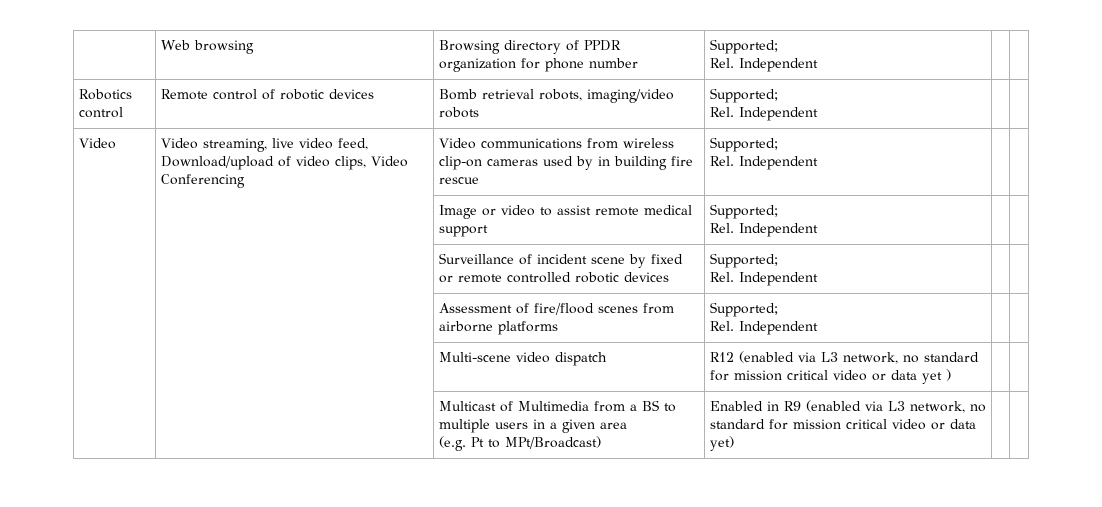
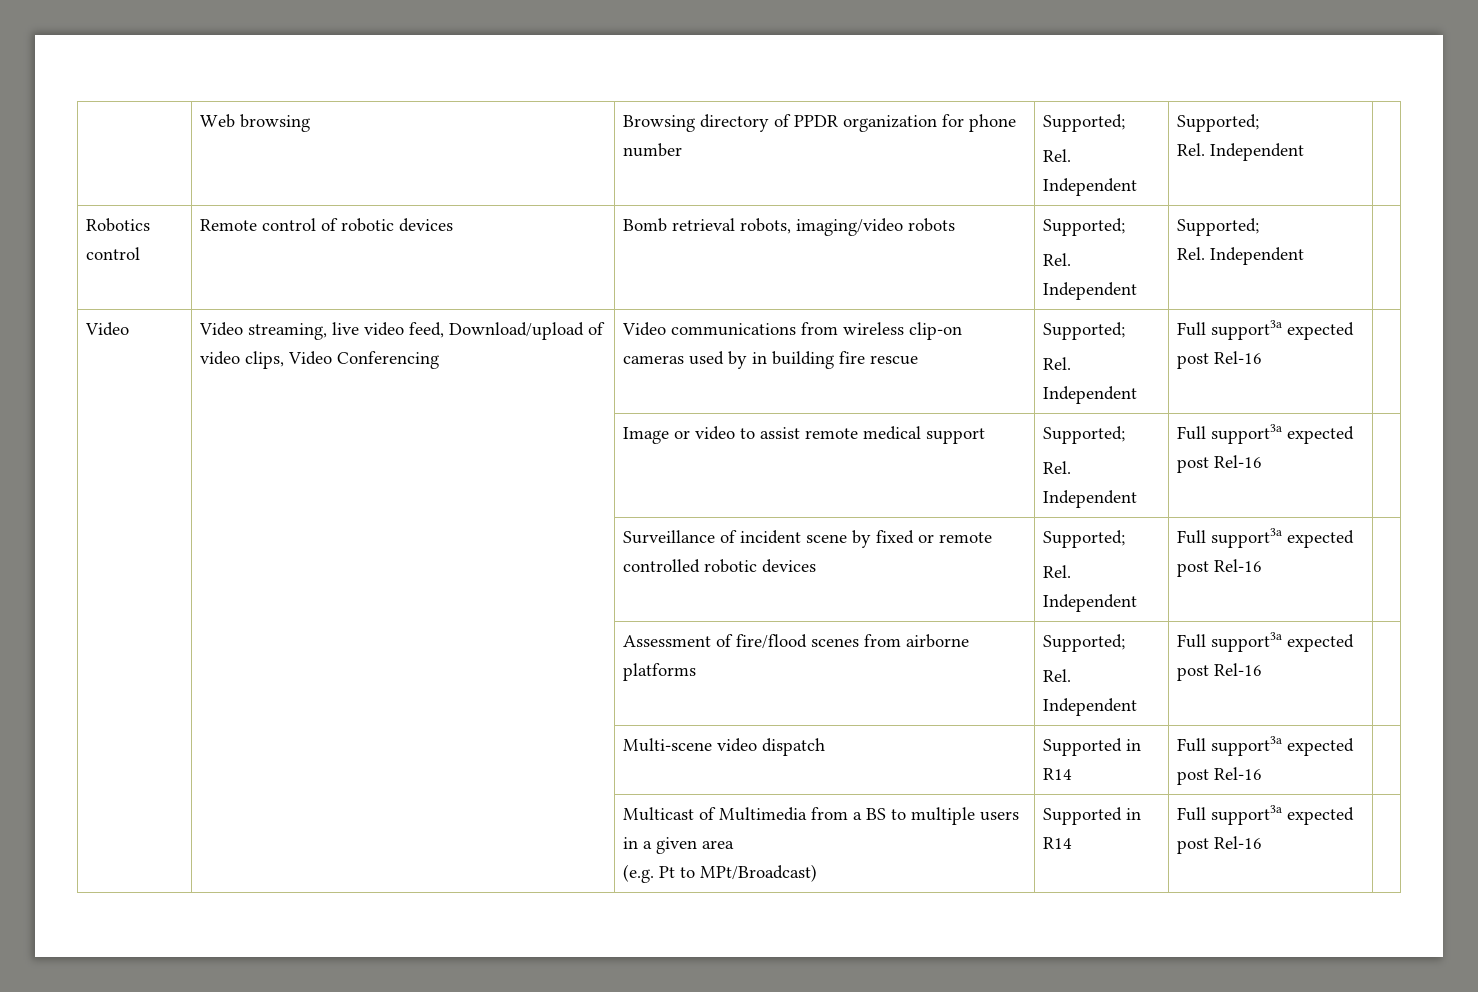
  | Web browsing | Browsing directory of PPDR organization for phone number | Supported;
- Rel. Independent | |
+ Rel. Independent | Supported;
+ Rel. Independent |
  Robotics control | Remote control of robotic devices | Bomb retrieval robots, imaging/video robots | Supported;
- Rel. Independent | |
+ Rel. Independent | Supported;
+ Rel. Independent |
  Video | Video streaming, live video feed, Download/upload of video clips, Video Conferencing | Video communications from wireless clip-on cameras used by in building fire rescue | Supported;
- Rel. Independent | |
+ Rel. Independent | Full support3a expected post Rel-16 |
  | | Image or video to assist remote medical support | Supported;
- Rel. Independent | |
+ Rel. Independent | Full support3a expected post Rel-16 |
  | | Surveillance of incident scene by fixed or remote controlled robotic devices | Supported;
- Rel. Independent | |
+ Rel. Independent | Full support3a expected post Rel-16 |
  | | Assessment of fire/flood scenes from airborne platforms | Supported;
- Rel. Independent | |
- | | Multi-scene video dispatch | R12 (enabled via L3 network, no standard for mission critical video or data yet ) | |
+ Rel. Independent | Full support3a expected post Rel-16 |
+ | | Multi-scene video dispatch | Supported in R14 | Full support3a expected post Rel-16 |
  | | Multicast of Multimedia from a BS to multiple users in a given area
- (e.g. Pt to MPt/Broadcast) | Enabled in R9 (enabled via L3 network, no standard for mission critical video or data yet) | |
+ (e.g. Pt to MPt/Broadcast) | Supported in R14 | Full support3a expected post Rel-16 |

